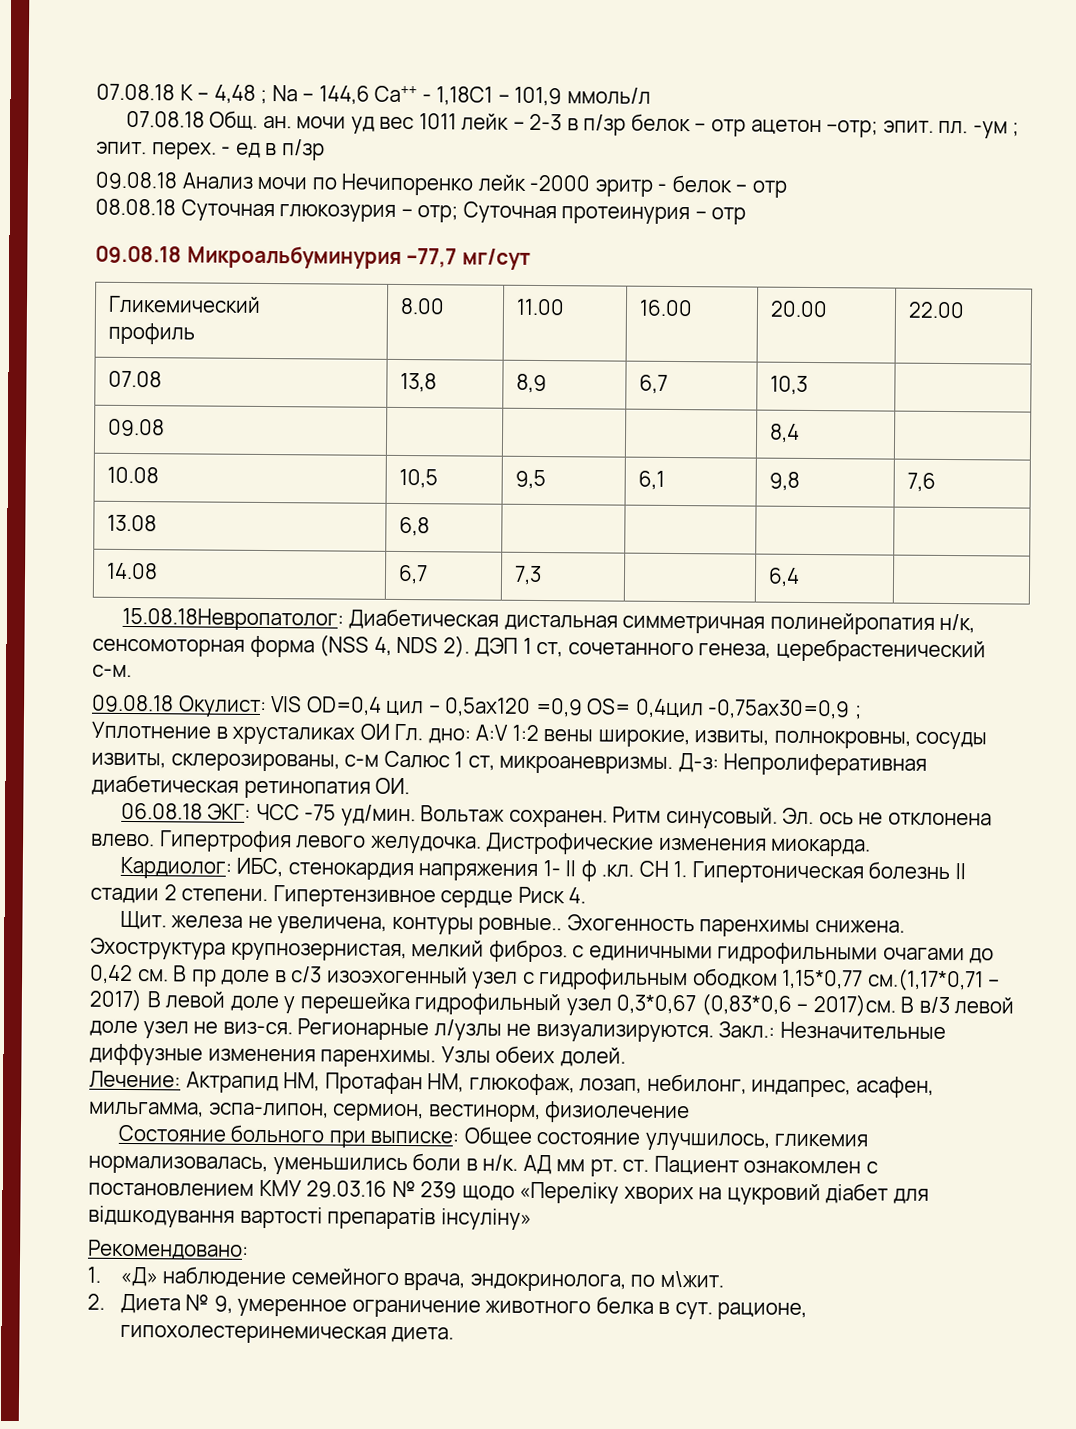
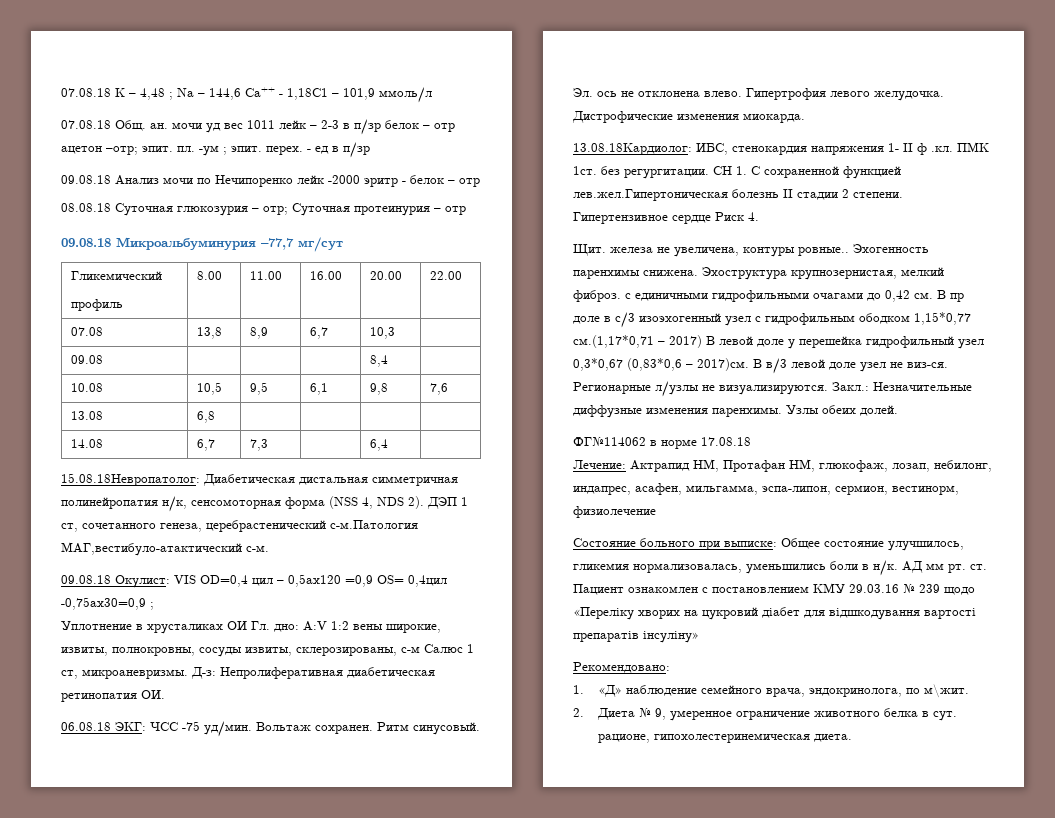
- ДЭП 1 ст, сочетанного генеза, церебрастенический с-м.
+ ДЭП 1 ст, сочетанного генеза, церебрастенический с-м.Патология МАГ,вестибуло-атактический с-м.
- Кардиолог: ИБС, стенокардия напряжения 1- II ф .кл. СН 1. Гипертоническая болезнь II стадии 2 степени.
+ 13.08.18Кардиолог: ИБС, стенокардия напряжения 1- II ф .кл. ПМК 1ст. без регургитации. СН 1. С сохраненной функцией лев.жел.Гипертоническая болезнь II стадии 2 степени.
+ ФГ№114062 в норме 17.08.18

